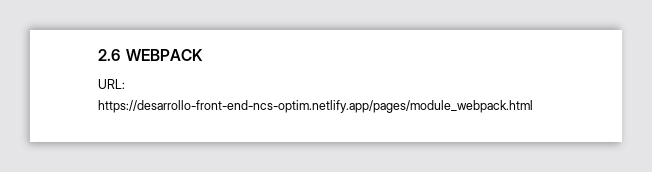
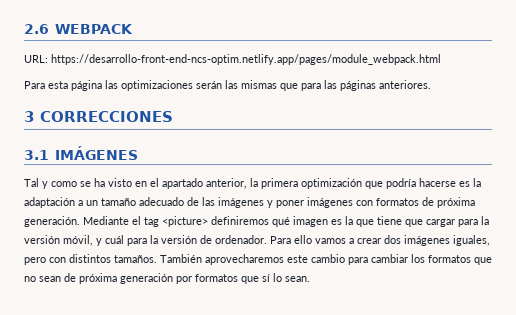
+ Para esta página las optimizaciones serán las mismas que para las páginas anteriores.
+ 3 CORRECCIONES
+ 3.1 IMÁGENES
+ Tal y como se ha visto en el apartado anterior, la primera optimización que podría hacerse es la adaptación a un tamaño adecuado de las imágenes y poner imágenes con formatos de próxima generación. Mediante el tag <picture> definiremos qué imagen es la que tiene que cargar para la versión móvil, y cuál para la versión de ordenador. Para ello vamos a crear dos imágenes iguales, pero con distintos tamaños. También aprovecharemos este cambio para cambiar los formatos que no sean de próxima generación por formatos que sí lo sean.

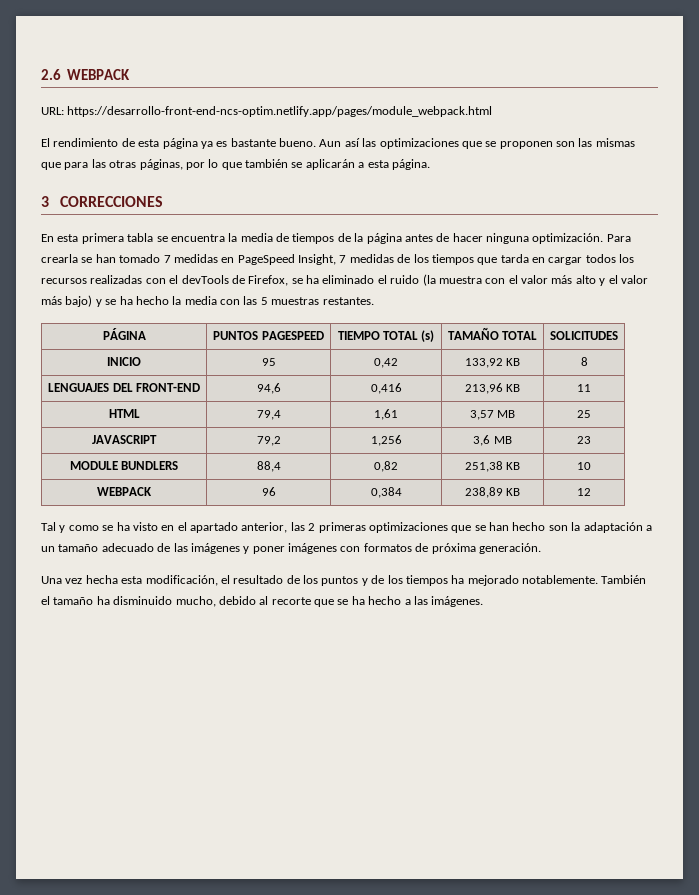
- Para esta página las optimizaciones serán las mismas que para las páginas anteriores.
+ El rendimiento de esta página ya es bastante bueno. Aun así las optimizaciones que se proponen son las mismas que para las otras páginas, por lo que también se aplicarán a esta página.
  3 CORRECCIONES
- 3.1 IMÁGENES
+ En esta primera tabla se encuentra la media de tiempos de la página antes de hacer ninguna optimización. Para crearla se han tomado 7 medidas en PageSpeed Insight, 7 medidas de los tiempos que tarda en cargar todos los recursos realizadas con el devTools de Firefox, se ha eliminado el ruido (la muestra con el valor más alto y el valor más bajo) y se ha hecho la media con las 5 muestras restantes.
+ PÁGINA | PUNTOS PAGESPEED | TIEMPO TOTAL (s) | TAMAÑO TOTAL | SOLICITUDES
+ INICIO | 95 | 0,42 | 133,92 KB | 8
+ LENGUAJES DEL FRONT-END | 94,6 | 0,416 | 213,96 KB | 11
+ HTML | 79,4 | 1,61 | 3,57 MB | 25
+ JAVASCRIPT | 79,2 | 1,256 | 3,6 MB | 23
+ MODULE BUNDLERS | 88,4 | 0,82 | 251,38 KB | 10
+ WEBPACK | 96 | 0,384 | 238,89 KB | 12
- Tal y como se ha visto en el apartado anterior, la primera optimización que podría hacerse es la adaptación a un tamaño adecuado de las imágenes y poner imágenes con formatos de próxima generación. Mediante el tag <picture> definiremos qué imagen es la que tiene que cargar para la versión móvil, y cuál para la versión de ordenador. Para ello vamos a crear dos imágenes iguales, pero con distintos tamaños. También aprovecharemos este cambio para cambiar los formatos que no sean de próxima generación por formatos que sí lo sean.
+ Tal y como se ha visto en el apartado anterior, las 2 primeras optimizaciones que se han hecho son la adaptación a un tamaño adecuado de las imágenes y poner imágenes con formatos de próxima generación.
+ Una vez hecha esta modificación, el resultado de los puntos y de los tiempos ha mejorado notablemente. También el tamaño ha disminuido mucho, debido al recorte que se ha hecho a las imágenes.

